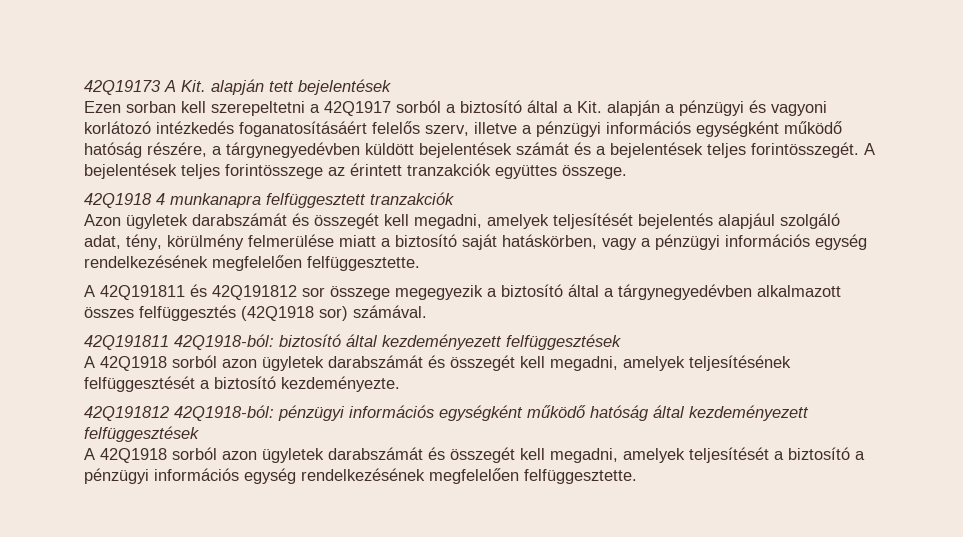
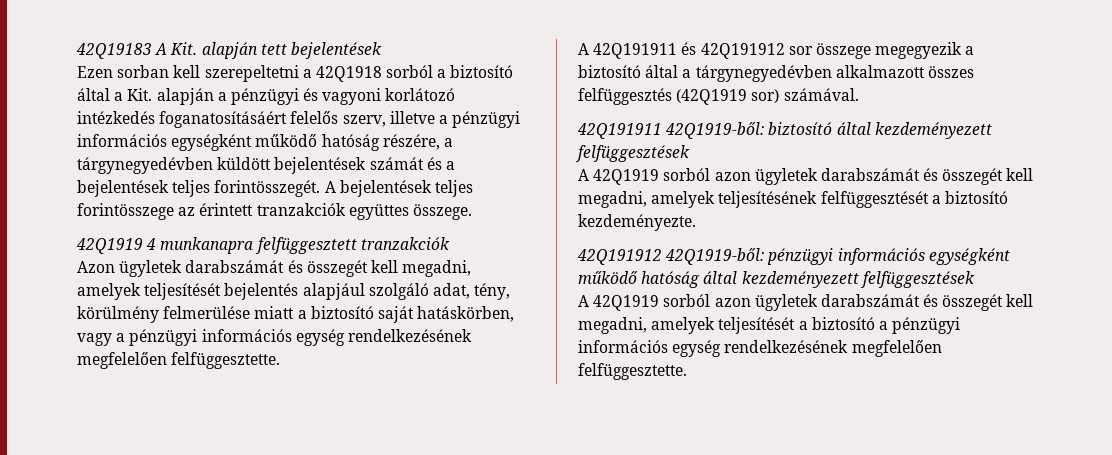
- 42Q19173 A Kit. alapján tett bejelentések
+ 42Q19183 A Kit. alapján tett bejelentések
- Ezen sorban kell szerepeltetni a 42Q1917 sorból a biztosító által a Kit. alapján a pénzügyi és vagyoni korlátozó intézkedés foganatosításáért felelős szerv, illetve a pénzügyi információs egységként működő hatóság részére, a tárgynegyedévben küldött bejelentések számát és a bejelentések teljes forintösszegét.
+ Ezen sorban kell szerepeltetni a 42Q1918 sorból a biztosító által a Kit. alapján a pénzügyi és vagyoni korlátozó intézkedés foganatosításáért felelős szerv, illetve a pénzügyi információs egységként működő hatóság részére, a tárgynegyedévben küldött bejelentések számát és a bejelentések teljes forintösszegét.
- 42Q1918 4 munkanapra felfüggesztett tranzakciók
+ 42Q1919 4 munkanapra felfüggesztett tranzakciók
- A 42Q191811 és 42Q191812 sor összege megegyezik a biztosító által a tárgynegyedévben alkalmazott összes felfüggesztés (42Q1918 sor) számával.
+ A 42Q191911 és 42Q191912 sor összege megegyezik a biztosító által a tárgynegyedévben alkalmazott összes felfüggesztés (42Q1919 sor) számával.
- 42Q191811 42Q1918-ból: biztosító által kezdeményezett felfüggesztések
+ 42Q191911 42Q1919-ből: biztosító által kezdeményezett felfüggesztések
- A 42Q1918 sorból azon ügyletek darabszámát és összegét kell megadni, amelyek teljesítésének felfüggesztését a biztosító kezdeményezte.
+ A 42Q1919 sorból azon ügyletek darabszámát és összegét kell megadni, amelyek teljesítésének felfüggesztését a biztosító kezdeményezte.
- 42Q191812 42Q1918-ból: pénzügyi információs egységként működő hatóság által kezdeményezett felfüggesztések
+ 42Q191912 42Q1919-ből: pénzügyi információs egységként működő hatóság által kezdeményezett felfüggesztések
- A 42Q1918 sorból azon ügyletek darabszámát és összegét kell megadni, amelyek teljesítését a biztosító a pénzügyi információs egység rendelkezésének megfelelően felfüggesztette.
+ A 42Q1919 sorból azon ügyletek darabszámát és összegét kell megadni, amelyek teljesítését a biztosító a pénzügyi információs egység rendelkezésének megfelelően felfüggesztette.

